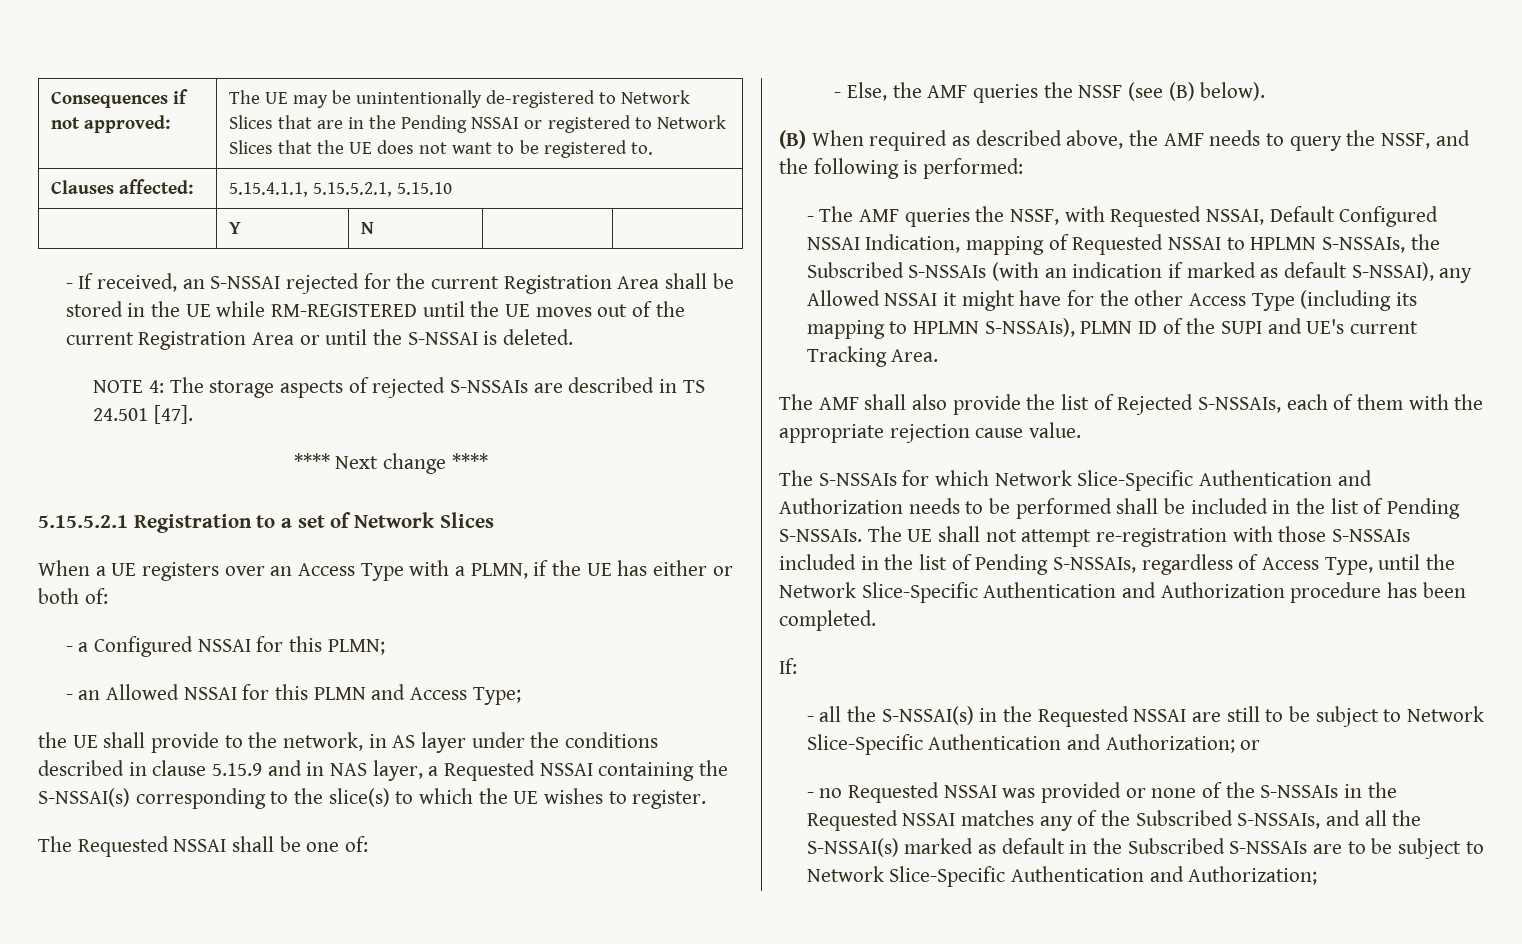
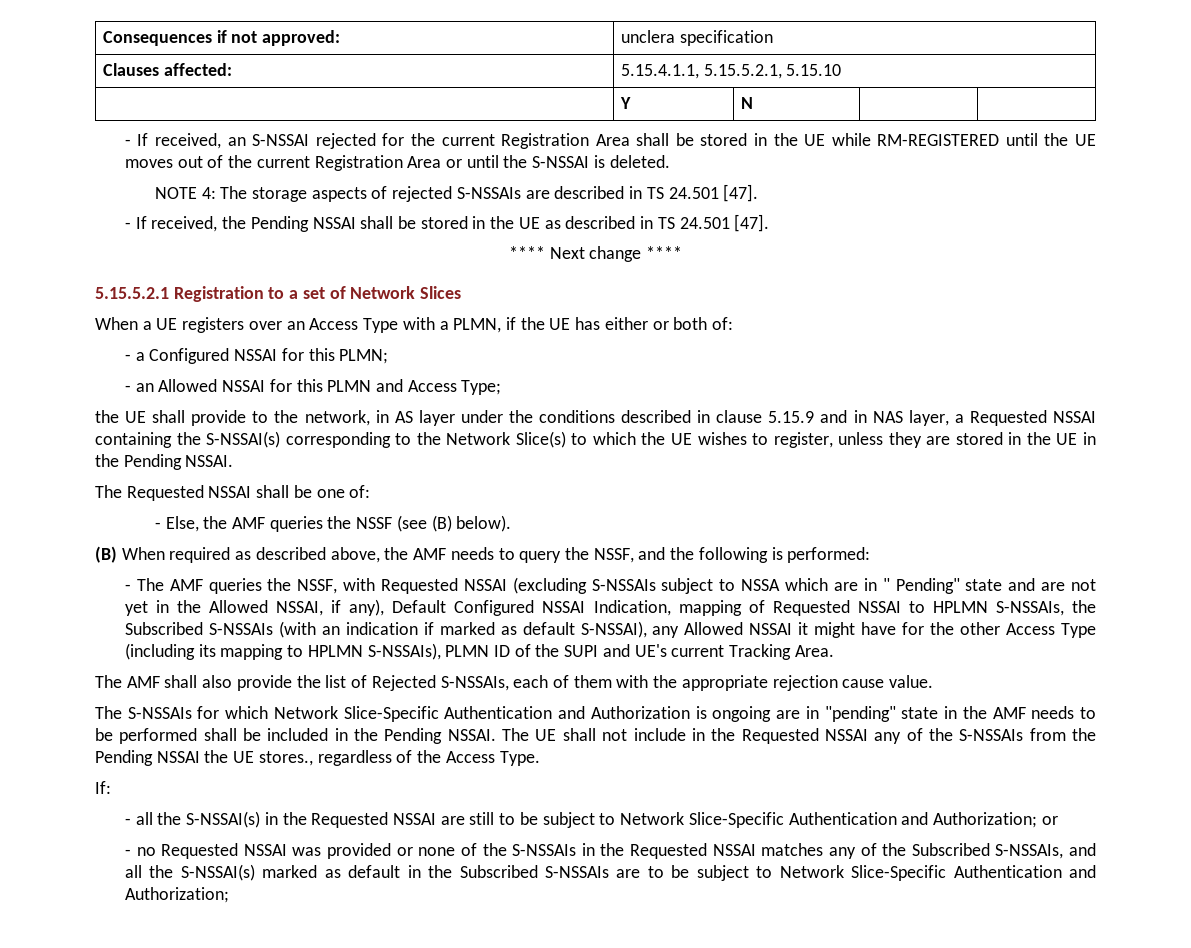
- Consequences if not approved: | The UE may be unintentionally de-registered to Network Slices that are in the Pending NSSAI or registered to Network Slices that the UE does not want to be registered to.
+ Consequences if not approved: | unclera specification
+ - If received, the Pending NSSAI shall be stored in the UE as described in TS 24.501 [47].
- the UE shall provide to the network, in AS layer under the conditions described in clause 5.15.9 and in NAS layer, a Requested NSSAI containing the S-NSSAI(s) corresponding to the slice(s) to which the UE wishes to register.
+ the UE shall provide to the network, in AS layer under the conditions described in clause 5.15.9 and in NAS layer, a Requested NSSAI containing the S-NSSAI(s) corresponding to the Network Slice(s) to which the UE wishes to register, unless they are stored in the UE in the Pending NSSAI.
- - The AMF queries the NSSF, with Requested NSSAI, Default Configured NSSAI Indication, mapping of Requested NSSAI to HPLMN S-NSSAIs, the Subscribed S-NSSAIs (with an indication if marked as default S-NSSAI), any Allowed NSSAI it might have for the other Access Type (including its mapping to HPLMN S-NSSAIs), PLMN ID of the SUPI and UE's current Tracking Area.
+ - The AMF queries the NSSF, with Requested NSSAI (excluding S-NSSAIs subject to NSSA which are in " Pending" state and are not yet in the Allowed NSSAI, if any), Default Configured NSSAI Indication, mapping of Requested NSSAI to HPLMN S-NSSAIs, the Subscribed S-NSSAIs (with an indication if marked as default S-NSSAI), any Allowed NSSAI it might have for the other Access Type (including its mapping to HPLMN S-NSSAIs), PLMN ID of the SUPI and UE's current Tracking Area.
- The S-NSSAIs for which Network Slice-Specific Authentication and Authorization needs to be performed shall be included in the list of Pending S-NSSAIs. The UE shall not attempt re-registration with those S-NSSAIs included in the list of Pending S-NSSAIs, regardless of Access Type, until the Network Slice-Specific Authentication and Authorization procedure has been completed.
+ The S-NSSAIs for which Network Slice-Specific Authentication and Authorization is ongoing are in "pending" state in the AMF needs to be performed shall be included in the Pending NSSAI. The UE shall not include in the Requested NSSAI any of the S-NSSAIs from the Pending NSSAI the UE stores., regardless of the Access Type.

